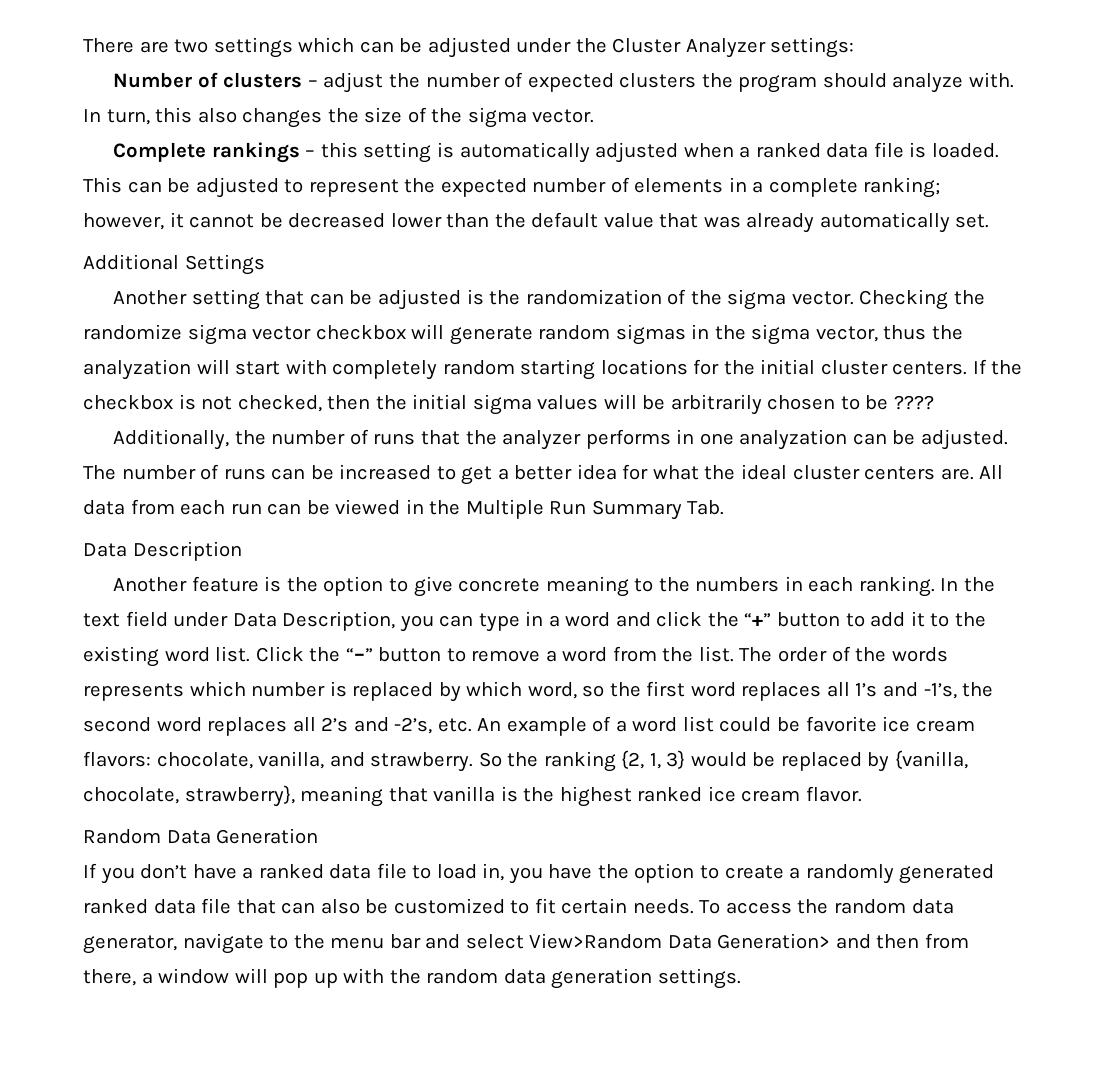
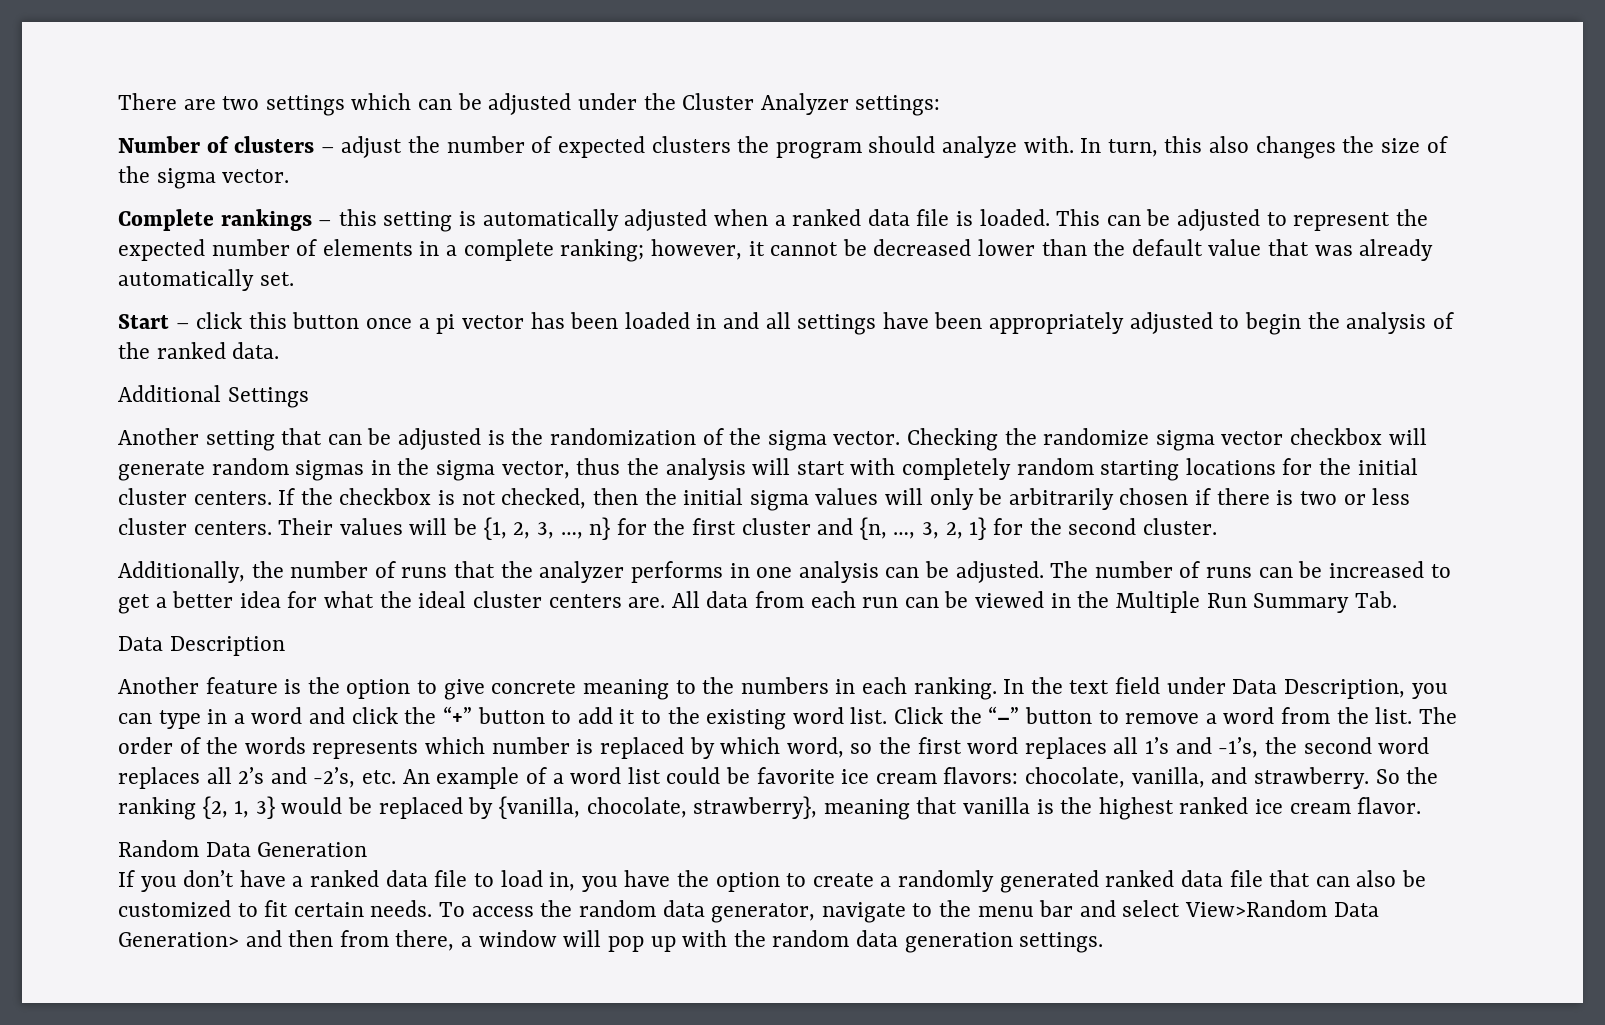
+ Start – click this button once a pi vector has been loaded in and all settings have been appropriately adjusted to begin the analysis of the ranked data.
- Checking the randomize sigma vector checkbox will generate random sigmas in the sigma vector, thus the analyzation will start with completely random starting locations for the initial cluster centers.
+ Checking the randomize sigma vector checkbox will generate random sigmas in the sigma vector, thus the analysis will start with completely random starting locations for the initial cluster centers.
- If the checkbox is not checked, then the initial sigma values will be arbitrarily chosen to be ????
+ If the checkbox is not checked, then the initial sigma values will only be arbitrarily chosen if there is two or less cluster centers. Their values will be {1, 2, 3, …, n} for the first cluster and {n, …, 3, 2, 1} for the second cluster.
- Additionally, the number of runs that the analyzer performs in one analyzation can be adjusted.
+ Additionally, the number of runs that the analyzer performs in one analysis can be adjusted.

